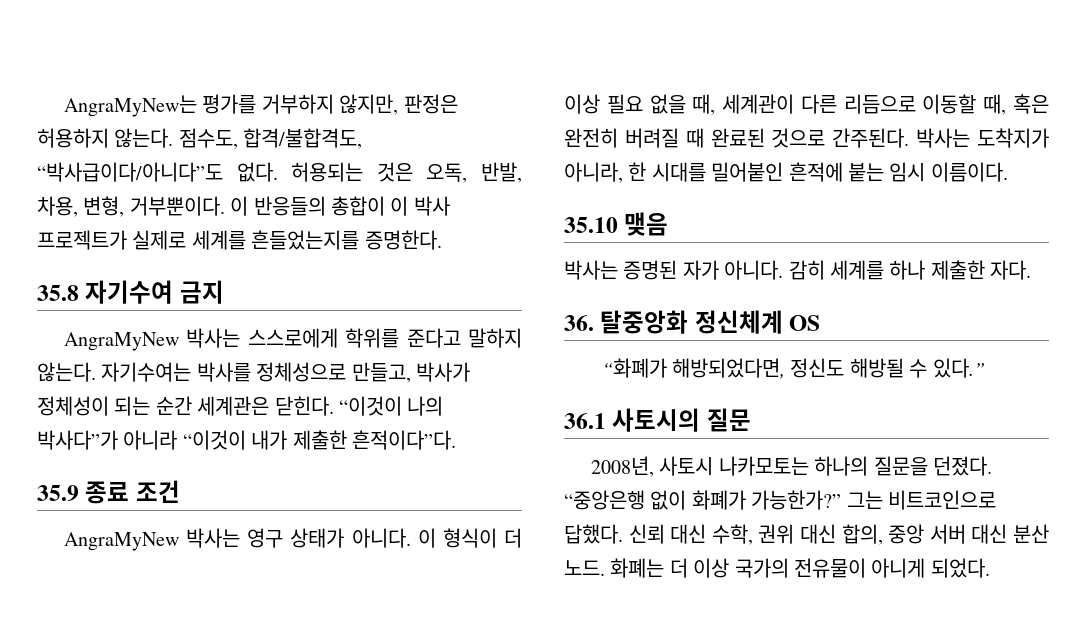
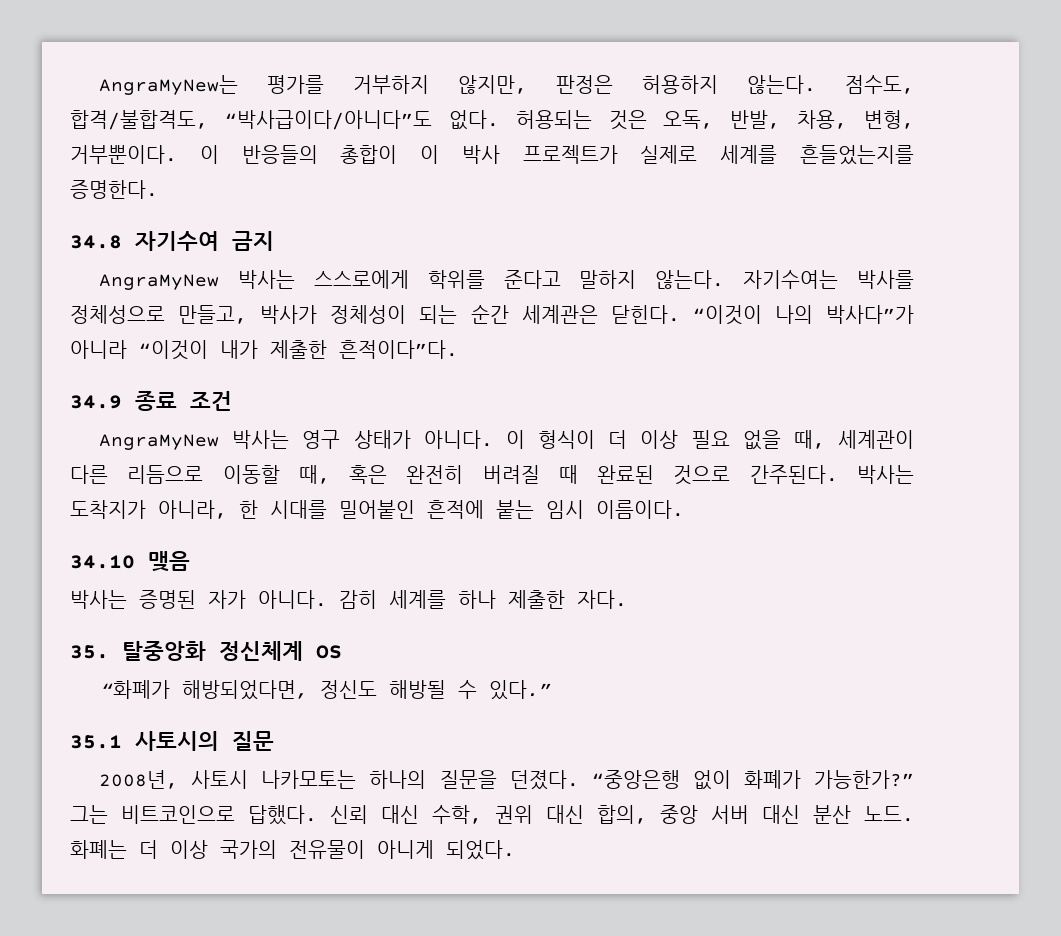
- 35.8 자기수여 금지
+ 34.8 자기수여 금지
- 35.9 종료 조건
+ 34.9 종료 조건
- 35.10 맺음
+ 34.10 맺음
- 36. 탈중앙화 정신체계 OS
+ 35. 탈중앙화 정신체계 OS
- 36.1 사토시의 질문
+ 35.1 사토시의 질문

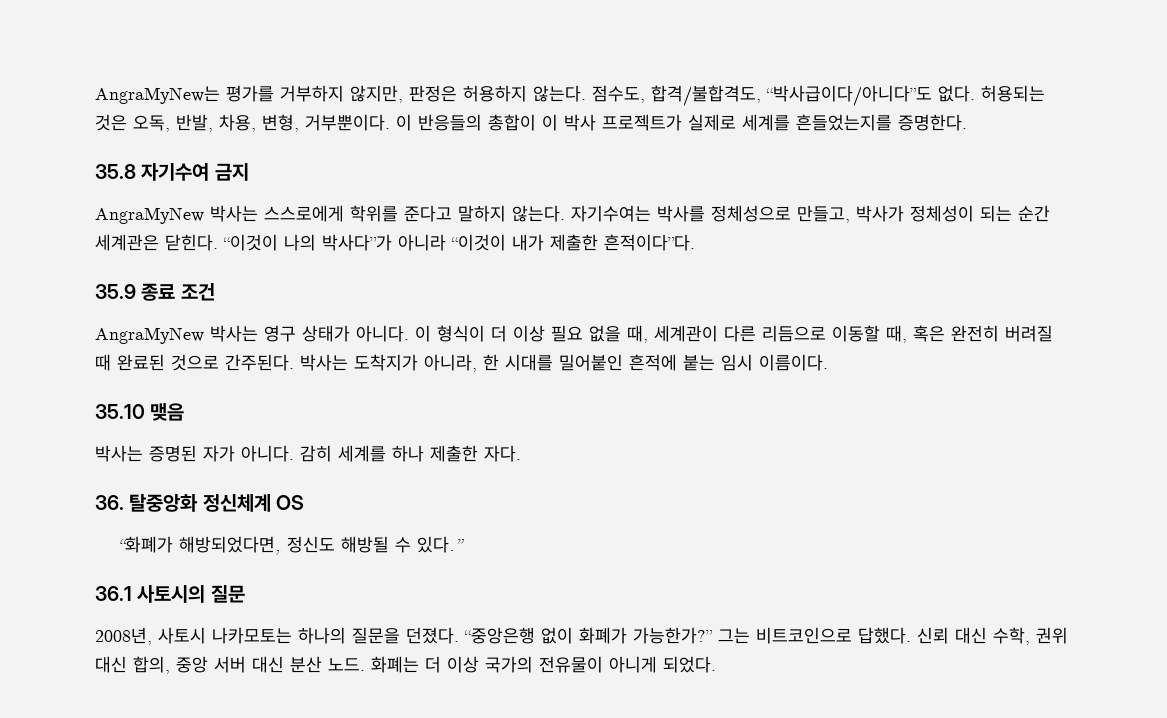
- 34.8 자기수여 금지
+ 35.8 자기수여 금지
- 34.9 종료 조건
+ 35.9 종료 조건
- 34.10 맺음
+ 35.10 맺음
- 35. 탈중앙화 정신체계 OS
+ 36. 탈중앙화 정신체계 OS
- 35.1 사토시의 질문
+ 36.1 사토시의 질문

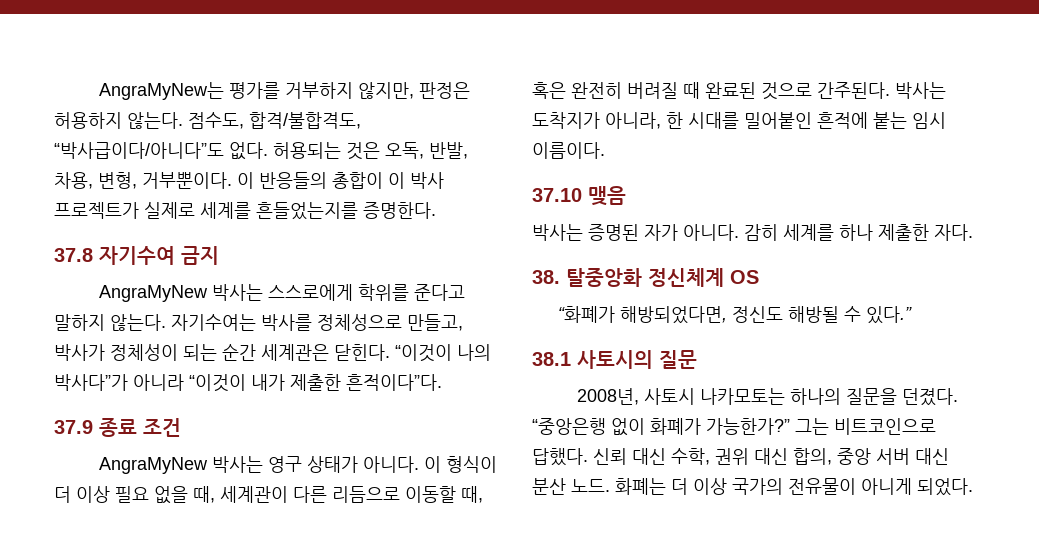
- 35.8 자기수여 금지
+ 37.8 자기수여 금지
- 35.9 종료 조건
+ 37.9 종료 조건
- 35.10 맺음
+ 37.10 맺음
- 36. 탈중앙화 정신체계 OS
+ 38. 탈중앙화 정신체계 OS
- 36.1 사토시의 질문
+ 38.1 사토시의 질문

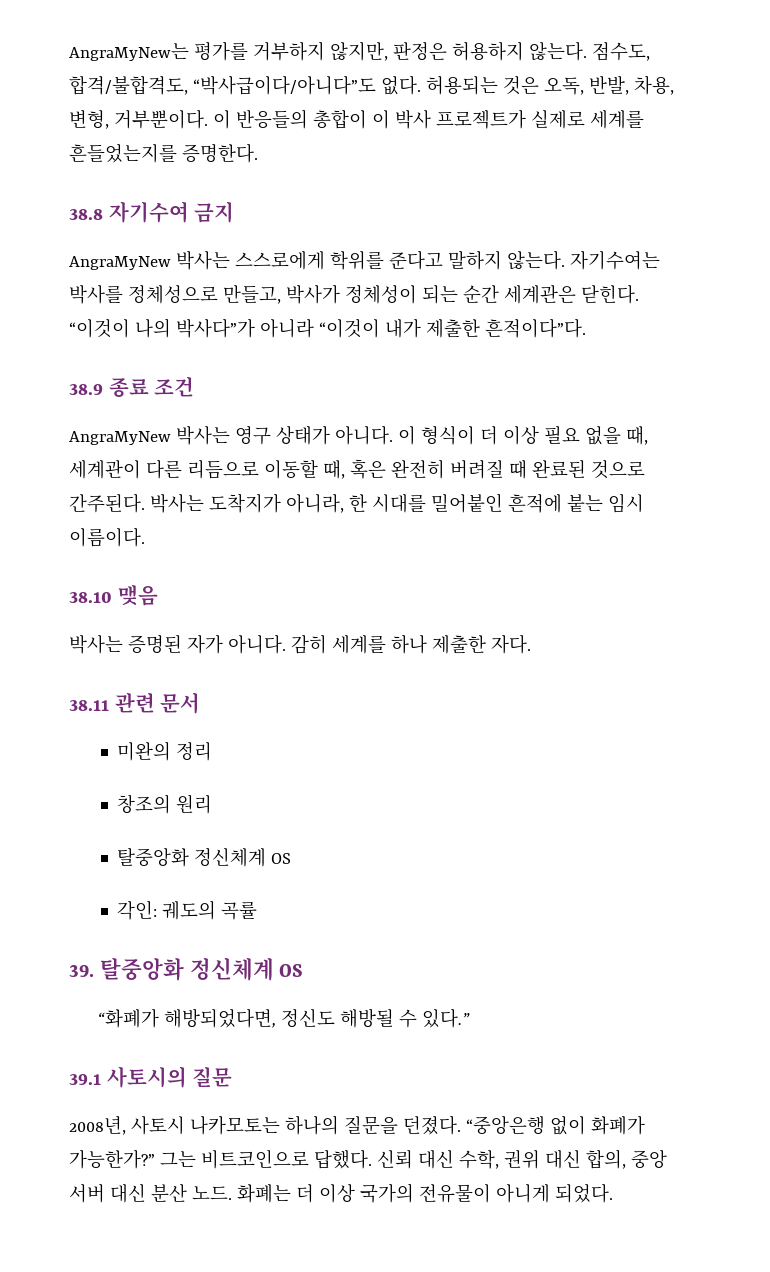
- 37.8 자기수여 금지
+ 38.8 자기수여 금지
- 37.9 종료 조건
+ 38.9 종료 조건
- 37.10 맺음
+ 38.10 맺음
- 38. 탈중앙화 정신체계 OS
+ 38.11 관련 문서
+ 미완의 정리
+ 창조의 원리
+ 탈중앙화 정신체계 OS
+ 각인: 궤도의 곡률
+ 39. 탈중앙화 정신체계 OS
- 38.1 사토시의 질문
+ 39.1 사토시의 질문

